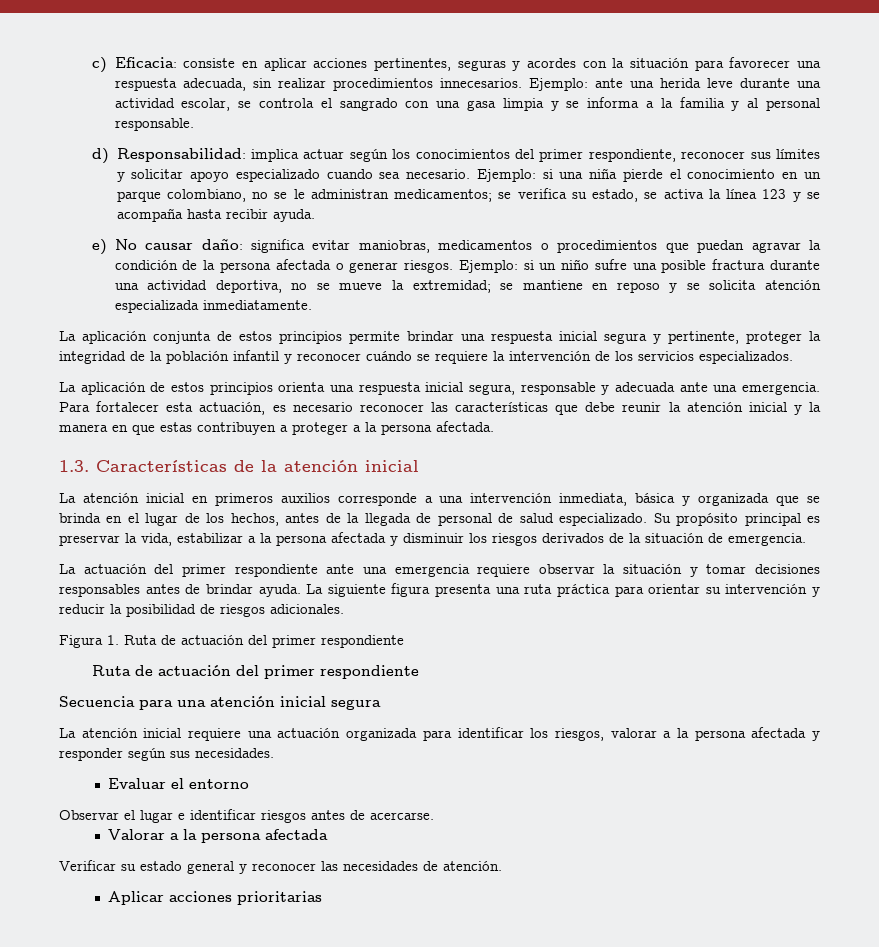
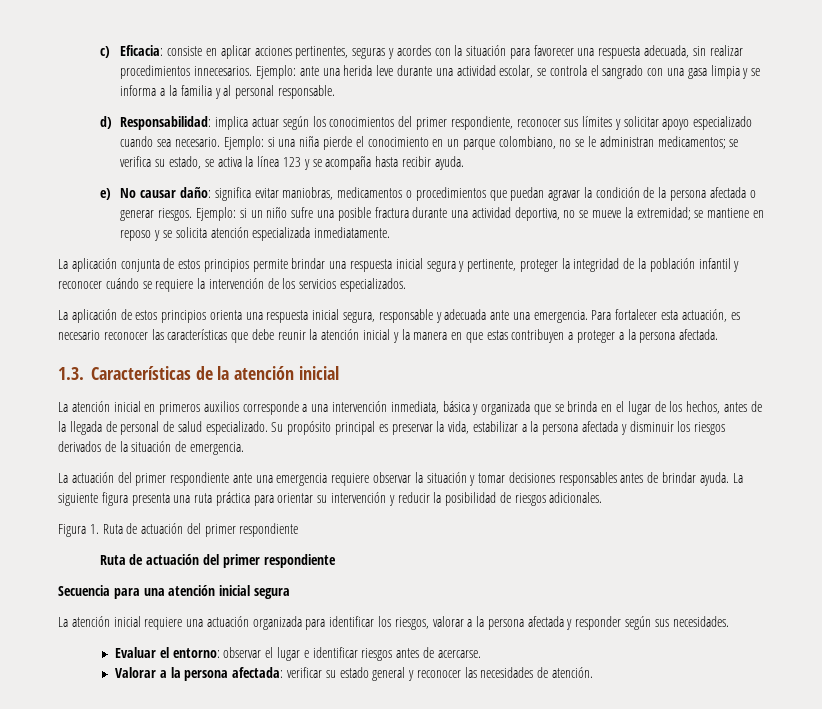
- Evaluar el entorno
- Observar el lugar e identificar riesgos antes de acercarse.
+ Evaluar el entorno: observar el lugar e identificar riesgos antes de acercarse.
- Valorar a la persona afectada
- Verificar su estado general y reconocer las necesidades de atención.
+ Valorar a la persona afectada: verificar su estado general y reconocer las necesidades de atención.
- Aplicar acciones prioritarias

